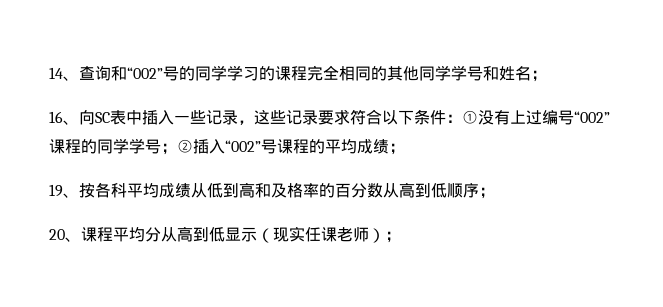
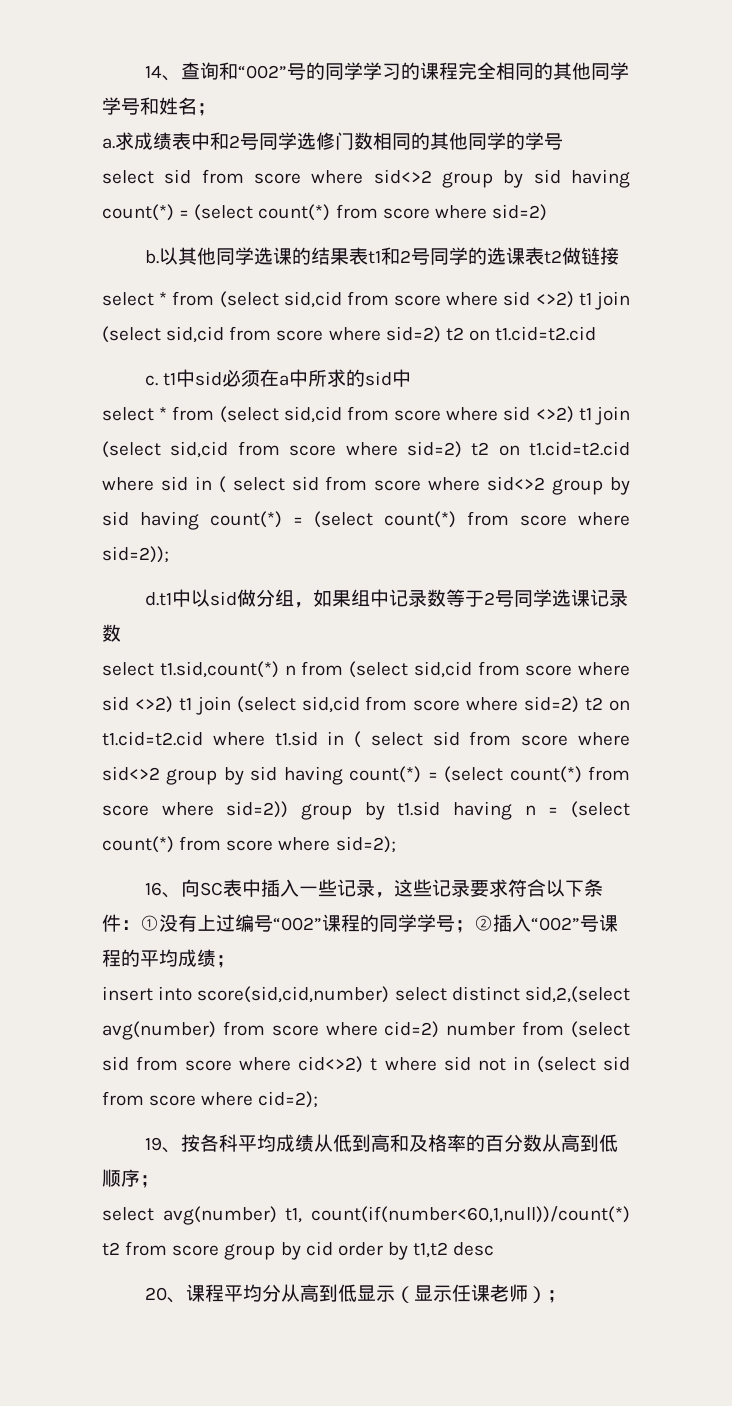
+ a.求成绩表中和2号同学选修门数相同的其他同学的学号
+ select sid from score where sid<>2 group by sid having count(*) = (select count(*) from score where sid=2)
+ b.以其他同学选课的结果表t1和2号同学的选课表t2做链接
+ select * from (select sid,cid from score where sid <>2) t1 join (select sid,cid from score where sid=2) t2 on t1.cid=t2.cid
+ c. t1中sid必须在a中所求的sid中
+ select * from (select sid,cid from score where sid <>2) t1 join (select sid,cid from score where sid=2) t2 on t1.cid=t2.cid where sid in ( select sid from score where sid<>2 group by sid having count(*) = (select count(*) from score where sid=2));
+ d.t1中以sid做分组，如果组中记录数等于2号同学选课记录数
+ select t1.sid,count(*) n from (select sid,cid from score where sid <>2) t1 join (select sid,cid from score where sid=2) t2 on t1.cid=t2.cid where t1.sid in ( select sid from score where sid<>2 group by sid having count(*) = (select count(*) from score where sid=2)) group by t1.sid having n = (select count(*) from score where sid=2);
+ insert into score(sid,cid,number) select distinct sid,2,(select avg(number) from score where cid=2) number from (select sid from score where cid<>2) t where sid not in (select sid from score where cid=2);
+ select avg(number) t1, count(if(number<60,1,null))/count(*) t2 from score group by cid order by t1,t2 desc
- 20、课程平均分从高到低显示（现实任课老师）；
+ 20、课程平均分从高到低显示（显示任课老师）；

